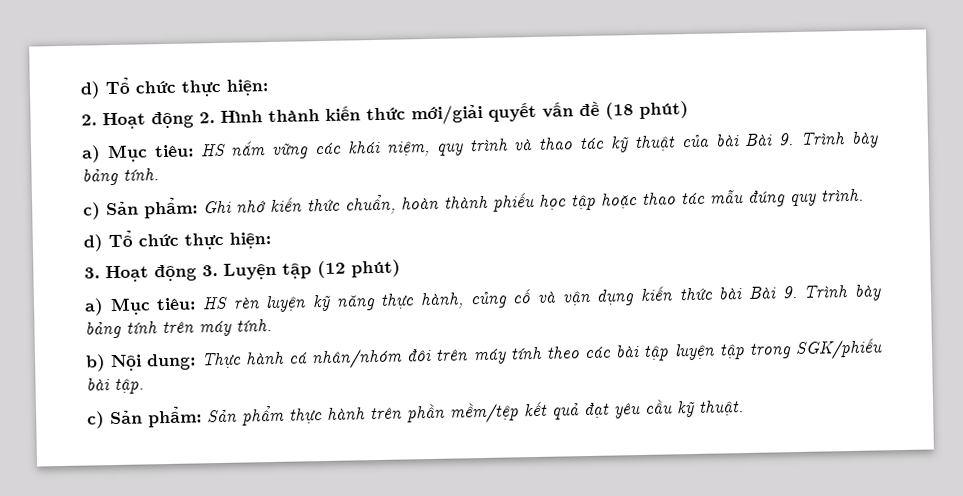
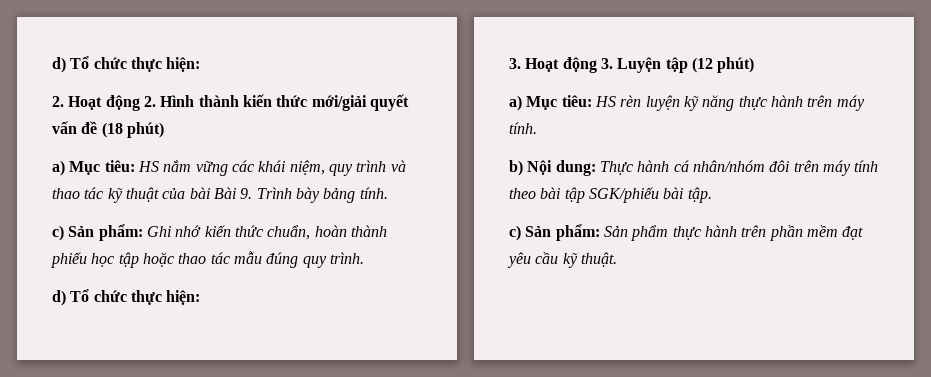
- a) Mục tiêu: HS rèn luyện kỹ năng thực hành, củng cố và vận dụng kiến thức bài Bài 9. Trình bày bảng tính trên máy tính.
+ a) Mục tiêu: HS rèn luyện kỹ năng thực hành trên máy tính.
- b) Nội dung: Thực hành cá nhân/nhóm đôi trên máy tính theo các bài tập luyện tập trong SGK/phiếu bài tập.
+ b) Nội dung: Thực hành cá nhân/nhóm đôi trên máy tính theo bài tập SGK/phiếu bài tập.
- c) Sản phẩm: Sản phẩm thực hành trên phần mềm/tệp kết quả đạt yêu cầu kỹ thuật.
+ c) Sản phẩm: Sản phẩm thực hành trên phần mềm đạt yêu cầu kỹ thuật.

